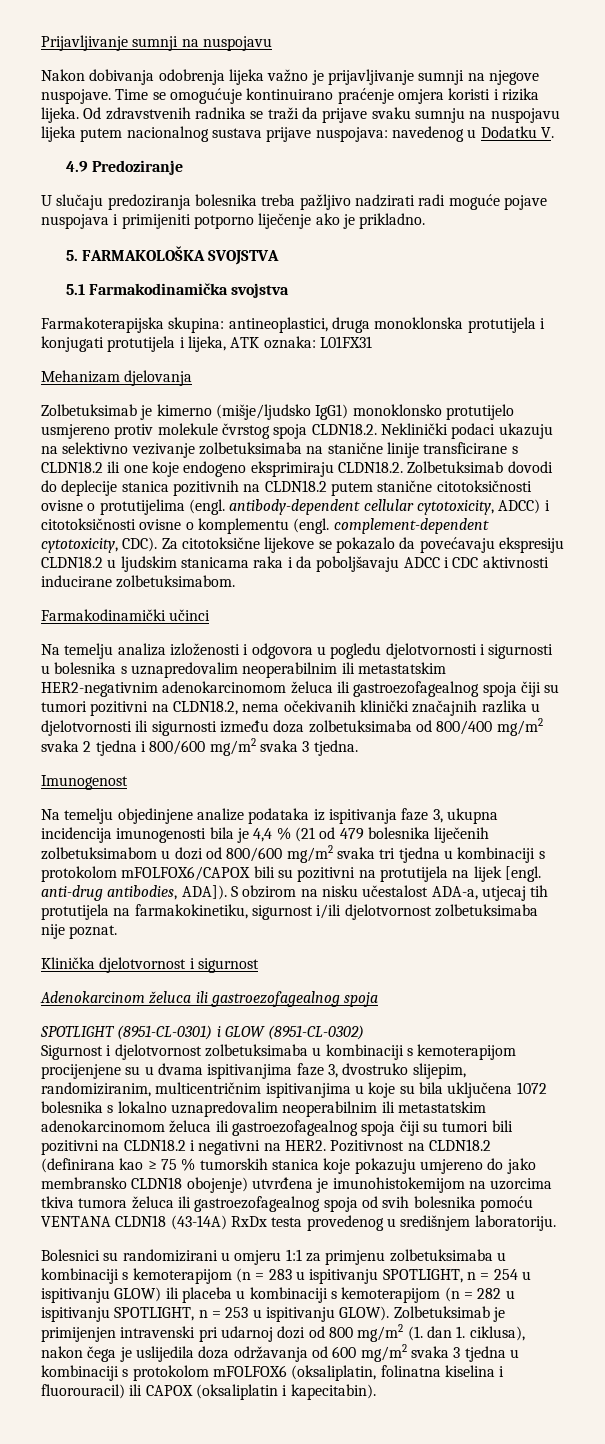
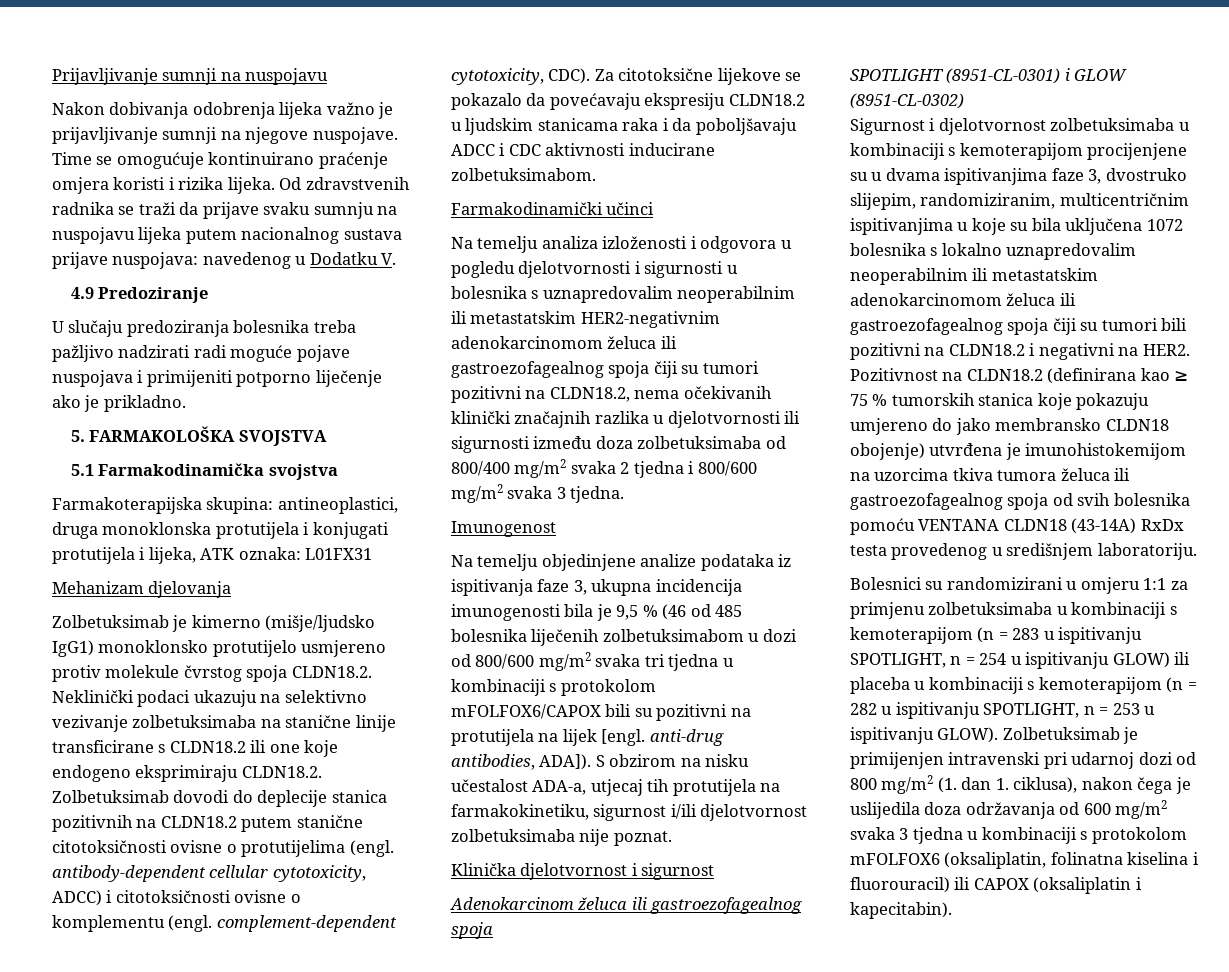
- Na temelju objedinjene analize podataka iz ispitivanja faze 3, ukupna incidencija imunogenosti bila je 4,4 % (21 od 479 bolesnika liječenih zolbetuksimabom u dozi od 800/600 mg/m2 svaka tri tjedna u kombinaciji s protokolom mFOLFOX6/CAPOX bili su pozitivni na protutijela na lijek [engl. anti-drug antibodies, ADA]).
+ Na temelju objedinjene analize podataka iz ispitivanja faze 3, ukupna incidencija imunogenosti bila je 9,5 % (46 od 485 bolesnika liječenih zolbetuksimabom u dozi od 800/600 mg/m2 svaka tri tjedna u kombinaciji s protokolom mFOLFOX6/CAPOX bili su pozitivni na protutijela na lijek [engl. anti-drug antibodies, ADA]).

